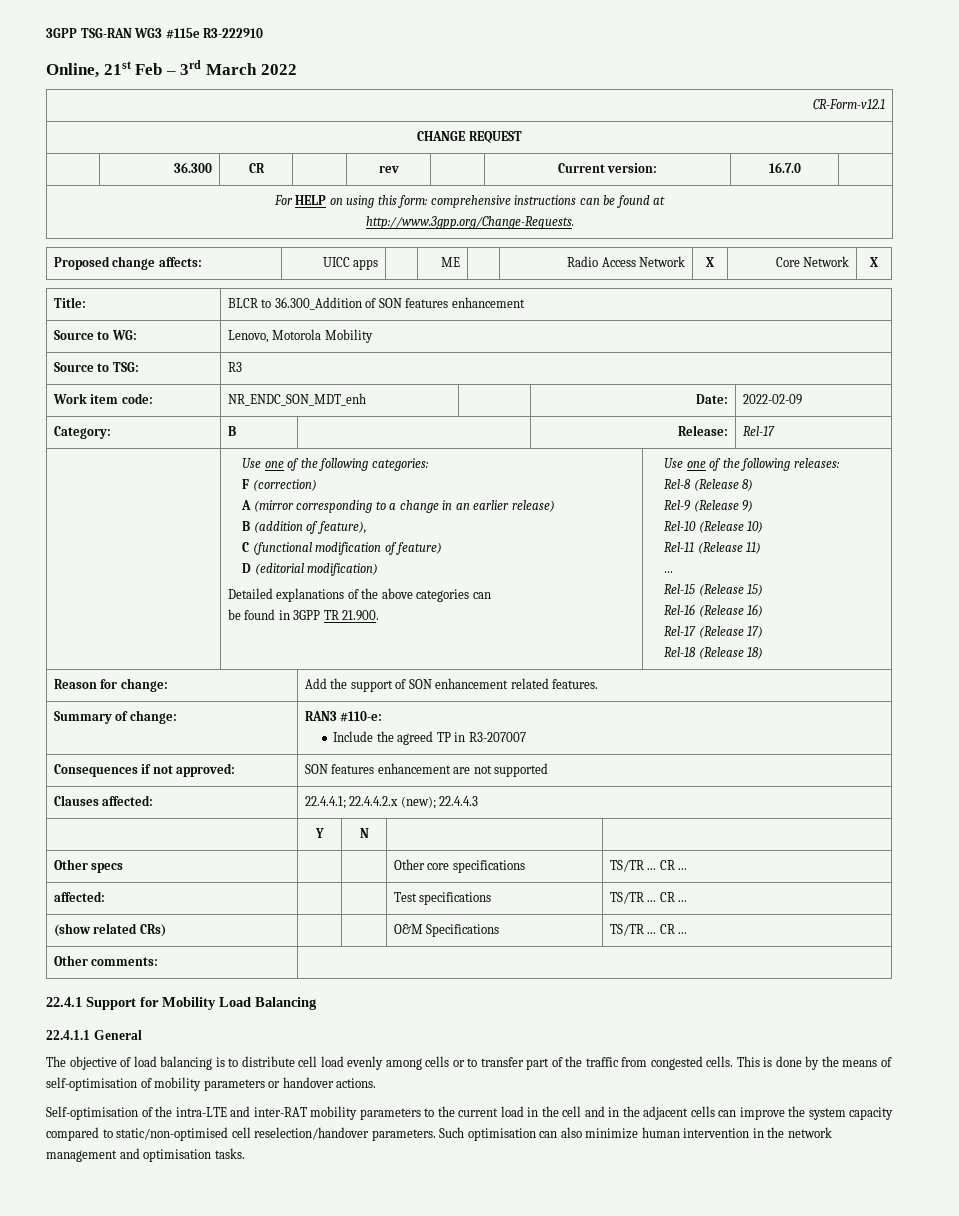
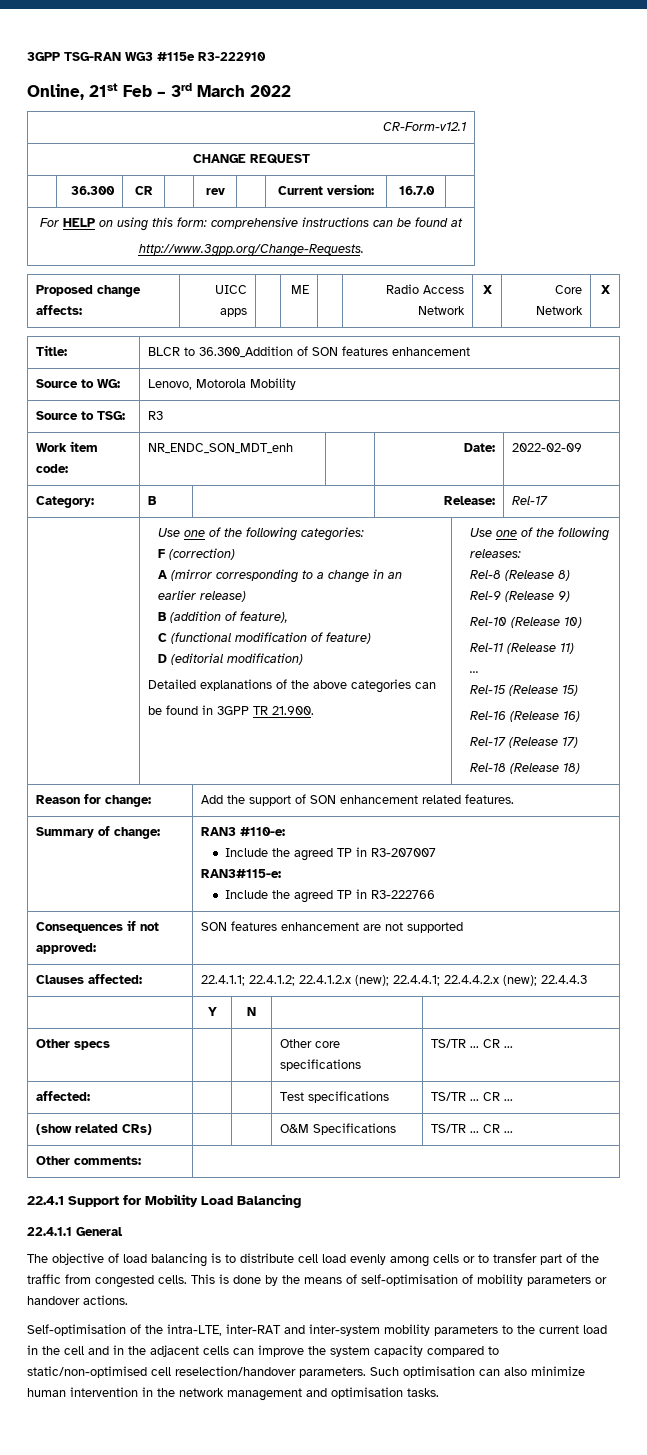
  Summary of change: | RAN3 #110-e:
  Include the agreed TP in R3-207007
+ RAN3#115-e:
+ Include the agreed TP in R3-222766
- Clauses affected: | 22.4.4.1; 22.4.4.2.x (new); 22.4.4.3
+ Clauses affected: | 22.4.1.1; 22.4.1.2; 22.4.1.2.x (new); 22.4.4.1; 22.4.4.2.x (new); 22.4.4.3
- Self-optimisation of the intra-LTE and inter-RAT mobility parameters to the current load in the cell and in the adjacent cells can improve the system capacity compared to static/non-optimised cell reselection/handover parameters.
+ Self-optimisation of the intra-LTE, inter-RAT and inter-system mobility parameters to the current load in the cell and in the adjacent cells can improve the system capacity compared to static/non-optimised cell reselection/handover parameters.

